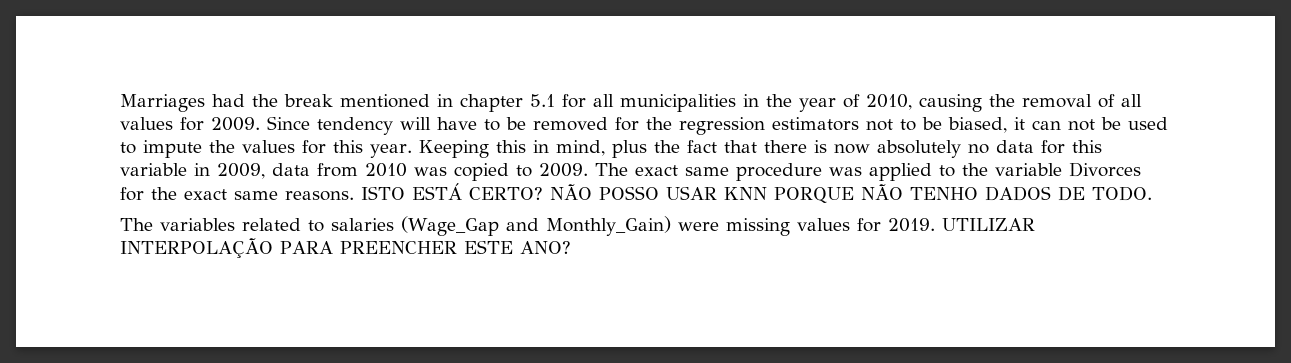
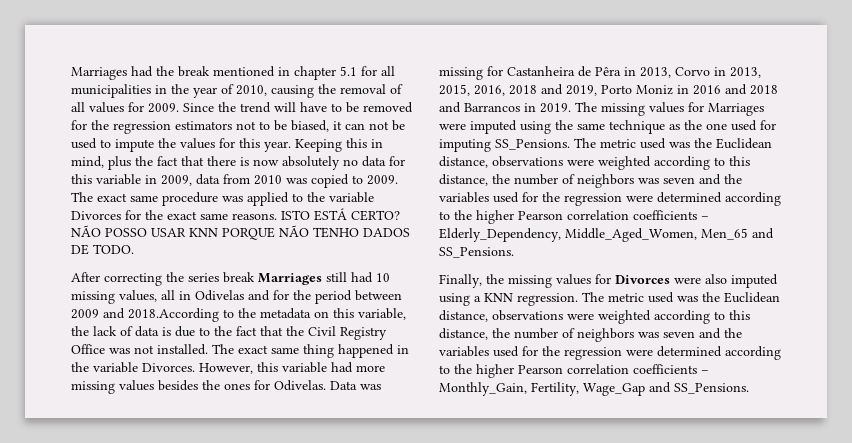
- Since tendency will have to be removed for the regression estimators not to be biased, it can not be used to impute the values for this year.
+ Since the trend will have to be removed for the regression estimators not to be biased, it can not be used to impute the values for this year.
- The variables related to salaries (Wage_Gap and Monthly_Gain) were missing values for 2019. UTILIZAR INTERPOLAÇÃO PARA PREENCHER ESTE ANO?
+ After correcting the series break Marriages still had 10 missing values, all in Odivelas and for the period between 2009 and 2018.According to the metadata on this variable, the lack of data is due to the fact that the Civil Registry Office was not installed. The exact same thing happened in the variable Divorces. However, this variable had more missing values besides the ones for Odivelas. Data was missing for Castanheira de Pêra in 2013, Corvo in 2013, 2015, 2016, 2018 and 2019, Porto Moniz in 2016 and 2018 and Barrancos in 2019. The missing values for Marriages were imputed using the same technique as the one used for imputing SS_Pensions. The metric used was the Euclidean distance, observations were weighted according to this distance, the number of neighbors was seven and the variables used for the regression were determined according to the higher Pearson correlation coefficients – Elderly_Dependency, Middle_Aged_Women, Men_65 and SS_Pensions.
+ Finally, the missing values for Divorces were also imputed using a KNN regression. The metric used was the Euclidean distance, observations were weighted according to this distance, the number of neighbors was seven and the variables used for the regression were determined according to the higher Pearson correlation coefficients – Monthly_Gain, Fertility, Wage_Gap and SS_Pensions.

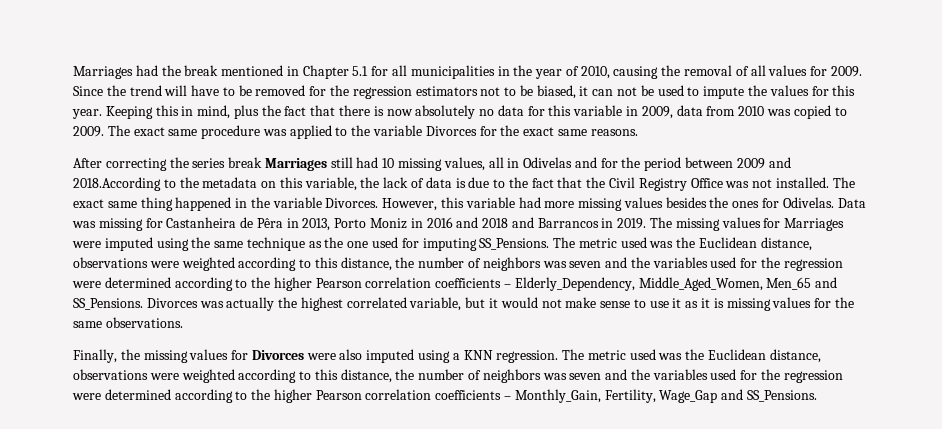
- Marriages had the break mentioned in chapter 5.1 for all municipalities in the year of 2010, causing the removal of all values for 2009.
+ Marriages had the break mentioned in Chapter 5.1 for all municipalities in the year of 2010, causing the removal of all values for 2009.
- ISTO ESTÁ CERTO? NÃO POSSO USAR KNN PORQUE NÃO TENHO DADOS DE TODO.
- Data was missing for Castanheira de Pêra in 2013, Corvo in 2013, 2015, 2016, 2018 and 2019, Porto Moniz in 2016 and 2018 and Barrancos in 2019.
+ Data was missing for Castanheira de Pêra in 2013, Porto Moniz in 2016 and 2018 and Barrancos in 2019.
+ Divorces was actually the highest correlated variable, but it would not make sense to use it as it is missing values for the same observations.

